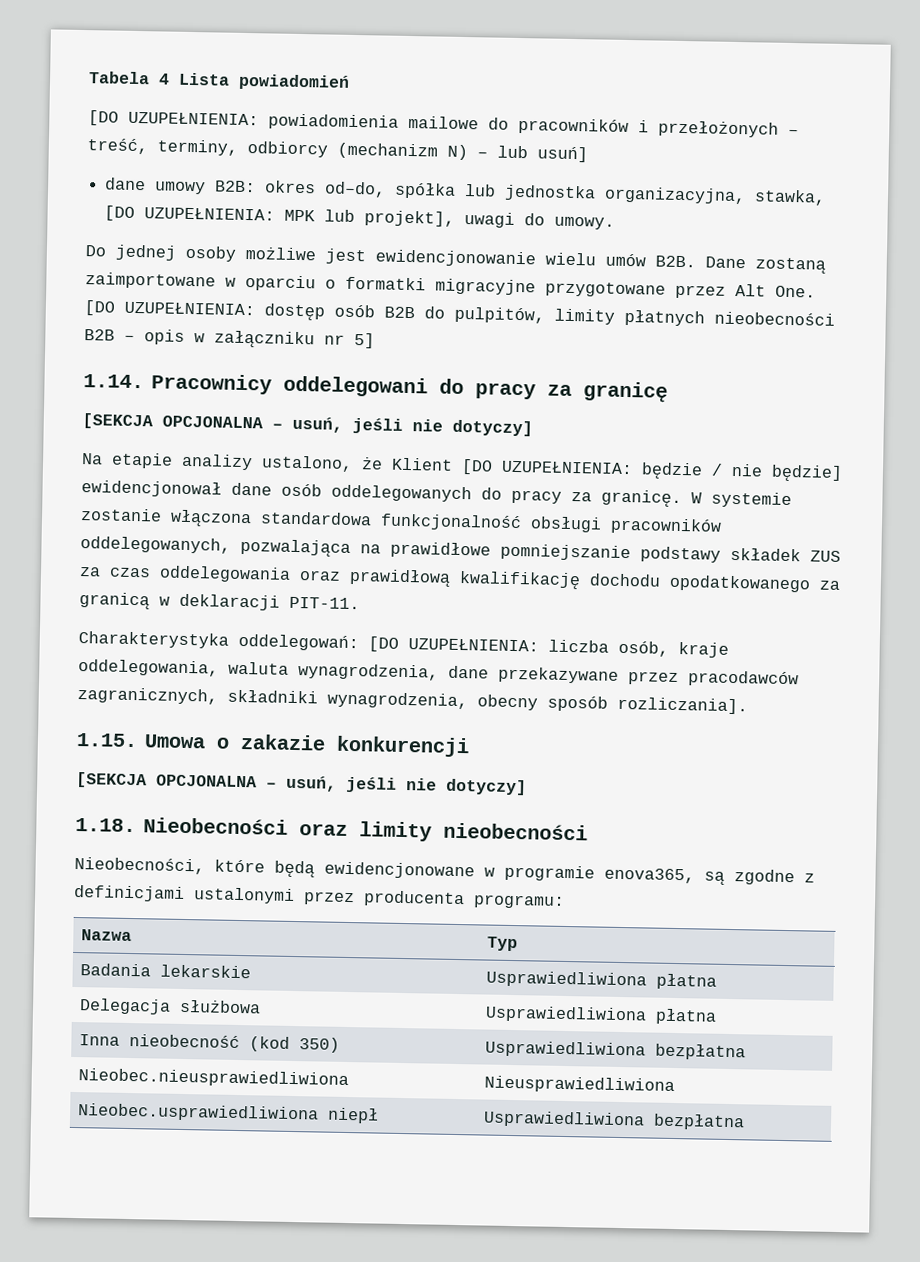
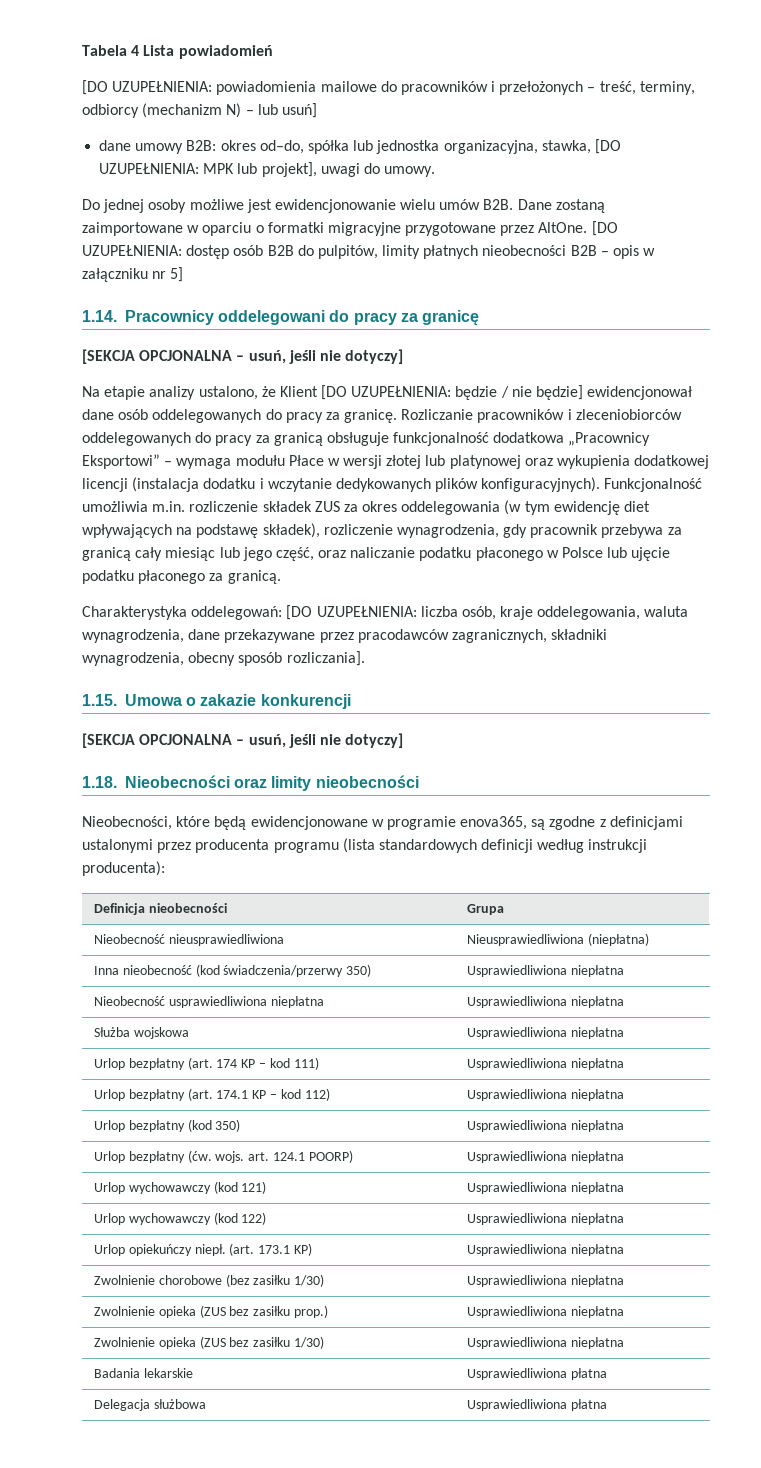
- Do jednej osoby możliwe jest ewidencjonowanie wielu umów B2B. Dane zostaną zaimportowane w oparciu o formatki migracyjne przygotowane przez Alt One. [DO UZUPEŁNIENIA: dostęp osób B2B do pulpitów, limity płatnych nieobecności B2B – opis w załączniku nr 5]
+ Do jednej osoby możliwe jest ewidencjonowanie wielu umów B2B. Dane zostaną zaimportowane w oparciu o formatki migracyjne przygotowane przez AltOne. [DO UZUPEŁNIENIA: dostęp osób B2B do pulpitów, limity płatnych nieobecności B2B – opis w załączniku nr 5]
- W systemie zostanie włączona standardowa funkcjonalność obsługi pracowników oddelegowanych, pozwalająca na prawidłowe pomniejszanie podstawy składek ZUS za czas oddelegowania oraz prawidłową kwalifikację dochodu opodatkowanego za granicą w deklaracji PIT-11.
+ Rozliczanie pracowników i zleceniobiorców oddelegowanych do pracy za granicą obsługuje funkcjonalność dodatkowa „Pracownicy Eksportowi” – wymaga modułu Płace w wersji złotej lub platynowej oraz wykupienia dodatkowej licencji (instalacja dodatku i wczytanie dedykowanych plików konfiguracyjnych). Funkcjonalność umożliwia m.in. rozliczenie składek ZUS za okres oddelegowania (w tym ewidencję diet wpływających na podstawę składek), rozliczenie wynagrodzenia, gdy pracownik przebywa za granicą cały miesiąc lub jego część, oraz naliczanie podatku płaconego w Polsce lub ujęcie podatku płaconego za granicą.
- Nieobecności, które będą ewidencjonowane w programie enova365, są zgodne z definicjami ustalonymi przez producenta programu:
- Nazwa | Typ
+ Nieobecności, które będą ewidencjonowane w programie enova365, są zgodne z definicjami ustalonymi przez producenta programu (lista standardowych definicji według instrukcji producenta):
+ Definicja nieobecności | Grupa
+ Nieobecność nieusprawiedliwiona | Nieusprawiedliwiona (niepłatna)
+ Inna nieobecność (kod świadczenia/przerwy 350) | Usprawiedliwiona niepłatna
+ Nieobecność usprawiedliwiona niepłatna | Usprawiedliwiona niepłatna
+ Służba wojskowa | Usprawiedliwiona niepłatna
+ Urlop bezpłatny (art. 174 KP – kod 111) | Usprawiedliwiona niepłatna
+ Urlop bezpłatny (art. 174.1 KP – kod 112) | Usprawiedliwiona niepłatna
+ Urlop bezpłatny (kod 350) | Usprawiedliwiona niepłatna
+ Urlop bezpłatny (ćw. wojs. art. 124.1 POORP) | Usprawiedliwiona niepłatna
+ Urlop wychowawczy (kod 121) | Usprawiedliwiona niepłatna
+ Urlop wychowawczy (kod 122) | Usprawiedliwiona niepłatna
+ Urlop opiekuńczy niepł. (art. 173.1 KP) | Usprawiedliwiona niepłatna
+ Zwolnienie chorobowe (bez zasiłku 1/30) | Usprawiedliwiona niepłatna
+ Zwolnienie opieka (ZUS bez zasiłku prop.) | Usprawiedliwiona niepłatna
+ Zwolnienie opieka (ZUS bez zasiłku 1/30) | Usprawiedliwiona niepłatna
- Inna nieobecność (kod 350) | Usprawiedliwiona bezpłatna
- Nieobec.nieusprawiedliwiona | Nieusprawiedliwiona
- Nieobec.usprawiedliwiona niepł | Usprawiedliwiona bezpłatna

